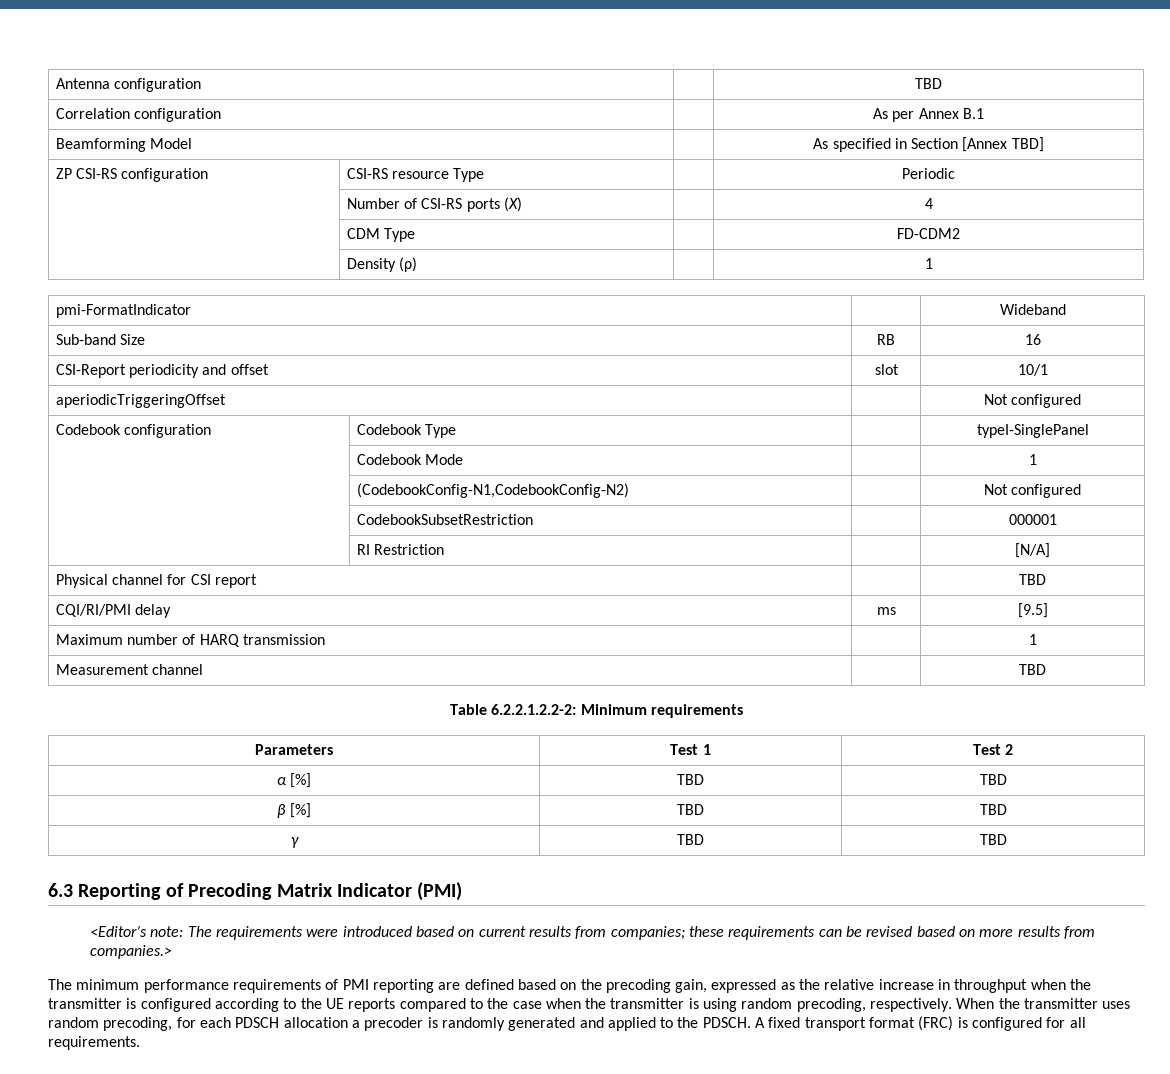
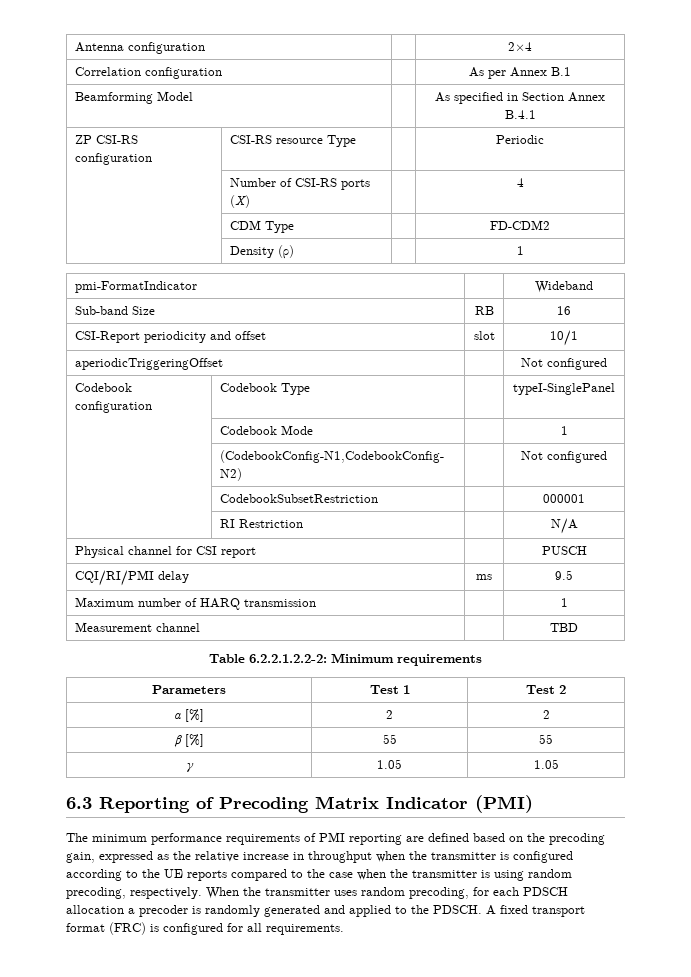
- Antenna configuration | | TBD
+ Antenna configuration | | 2×4
- Beamforming Model | | As specified in Section [Annex TBD]
+ Beamforming Model | | As specified in Section Annex B.4.1
- | RI Restriction | | [N/A]
+ | RI Restriction | | N/A
- Physical channel for CSI report | | TBD
+ Physical channel for CSI report | | PUSCH
- CQI/RI/PMI delay | ms | [9.5]
+ CQI/RI/PMI delay | ms | 9.5
- α [%] | TBD | TBD
+ α [%] | 2 | 2
- β [%] | TBD | TBD
+ β [%] | 55 | 55
- γ | TBD | TBD
+ γ | 1.05 | 1.05
- <Editor’s note: The requirements were introduced based on current results from companies; these requirements can be revised based on more results from companies.>

